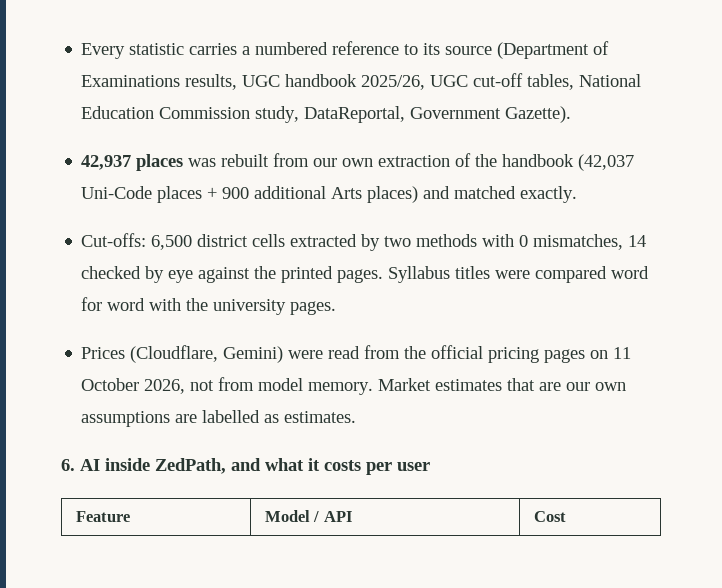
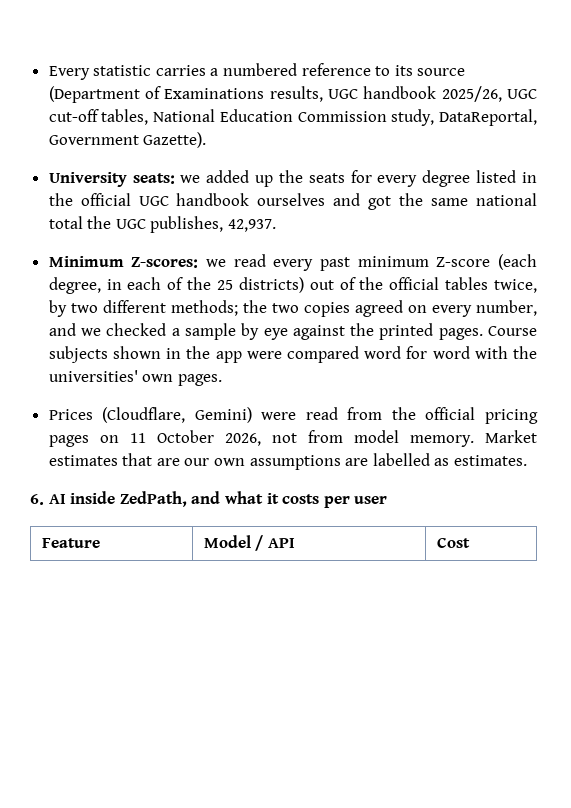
- 42,937 places was rebuilt from our own extraction of the handbook (42,037 Uni-Code places + 900 additional Arts places) and matched exactly.
- Cut-offs: 6,500 district cells extracted by two methods with 0 mismatches, 14 checked by eye against the printed pages.
+ University seats: we added up the seats for every degree listed in the official UGC handbook ourselves and got the same national total the UGC publishes, 42,937.
+ Minimum Z-scores: we read every past minimum Z-score (each degree, in each of the 25 districts) out of the official tables twice, by two different methods; the two copies agreed on every number, and we checked a sample by eye against the printed pages.
- Syllabus titles were compared word for word with the university pages.
+ Course subjects shown in the app were compared word for word with the universities' own pages.

